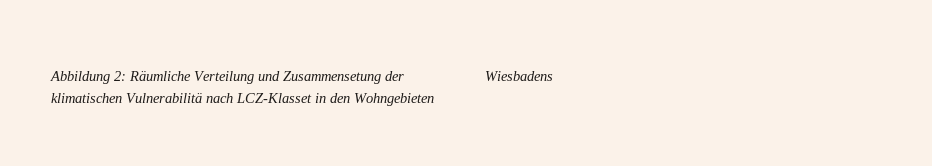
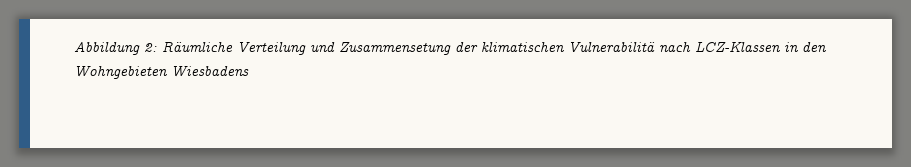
- Abbildung 2: Räumliche Verteilung und Zusammensetung der klimatischen Vulnerabilitä nach LCZ-Klasset in den Wohngebieten Wiesbadens
+ Abbildung 2: Räumliche Verteilung und Zusammensetung der klimatischen Vulnerabilitä nach LCZ-Klassen in den Wohngebieten Wiesbadens

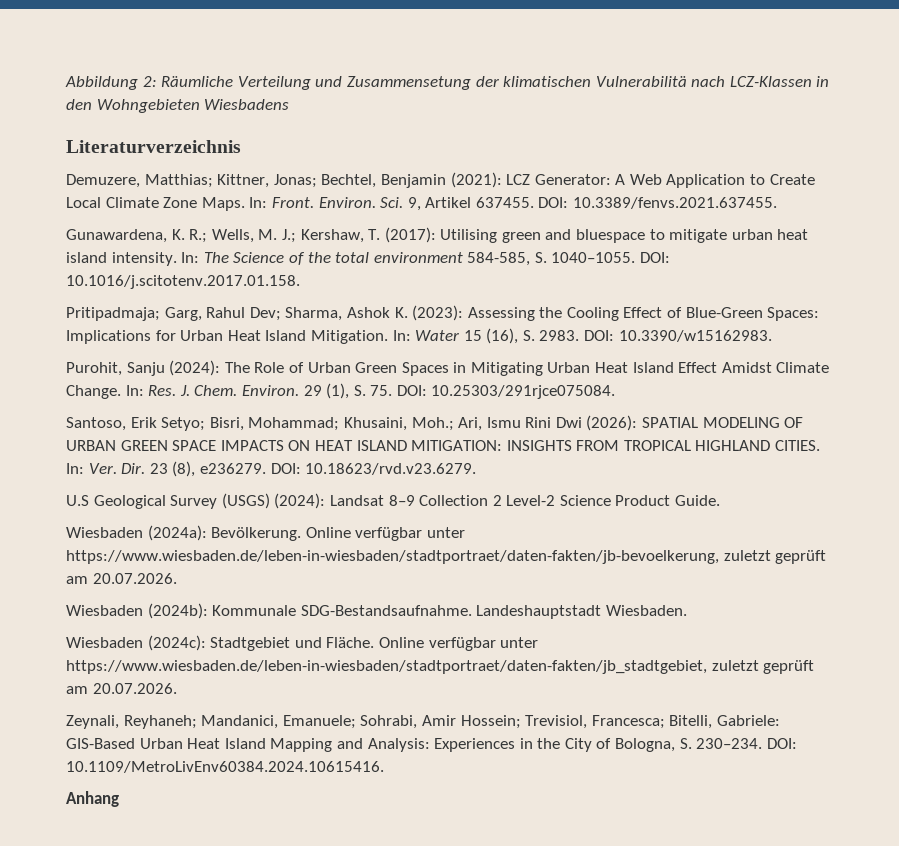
+ Literaturverzeichnis
+ Demuzere, Matthias; Kittner, Jonas; Bechtel, Benjamin (2021): LCZ Generator: A Web Application to Create Local Climate Zone Maps. In: Front. Environ. Sci. 9, Artikel 637455. DOI: 10.3389/fenvs.2021.637455.
+ Gunawardena, K. R.; Wells, M. J.; Kershaw, T. (2017): Utilising green and bluespace to mitigate urban heat island intensity. In: The Science of the total environment 584-585, S. 1040–1055. DOI: 10.1016/j.scitotenv.2017.01.158.
+ Pritipadmaja; Garg, Rahul Dev; Sharma, Ashok K. (2023): Assessing the Cooling Effect of Blue-Green Spaces: Implications for Urban Heat Island Mitigation. In: Water 15 (16), S. 2983. DOI: 10.3390/w15162983.
+ Purohit, Sanju (2024): The Role of Urban Green Spaces in Mitigating Urban Heat Island Effect Amidst Climate Change. In: Res. J. Chem. Environ. 29 (1), S. 75. DOI: 10.25303/291rjce075084.
+ Santoso, Erik Setyo; Bisri, Mohammad; Khusaini, Moh.; Ari, Ismu Rini Dwi (2026): SPATIAL MODELING OF URBAN GREEN SPACE IMPACTS ON HEAT ISLAND MITIGATION: INSIGHTS FROM TROPICAL HIGHLAND CITIES. In: Ver. Dir. 23 (8), e236279. DOI: 10.18623/rvd.v23.6279.
+ U.S Geological Survey (USGS) (2024): Landsat 8–9 Collection 2 Level-2 Science Product Guide.
+ Wiesbaden (2024a): Bevölkerung. Online verfügbar unter https://www.wiesbaden.de/leben-in-wiesbaden/stadtportraet/daten-fakten/jb-bevoelkerung, zuletzt geprüft am 20.07.2026.
+ Wiesbaden (2024b): Kommunale SDG-Bestandsaufnahme. Landeshauptstadt Wiesbaden.
+ Wiesbaden (2024c): Stadtgebiet und Fläche. Online verfügbar unter https://www.wiesbaden.de/leben-in-wiesbaden/stadtportraet/daten-fakten/jb_stadtgebiet, zuletzt geprüft am 20.07.2026.
+ Zeynali, Reyhaneh; Mandanici, Emanuele; Sohrabi, Amir Hossein; Trevisiol, Francesca; Bitelli, Gabriele: GIS-Based Urban Heat Island Mapping and Analysis: Experiences in the City of Bologna, S. 230–234. DOI: 10.1109/MetroLivEnv60384.2024.10615416.
+ Anhang

